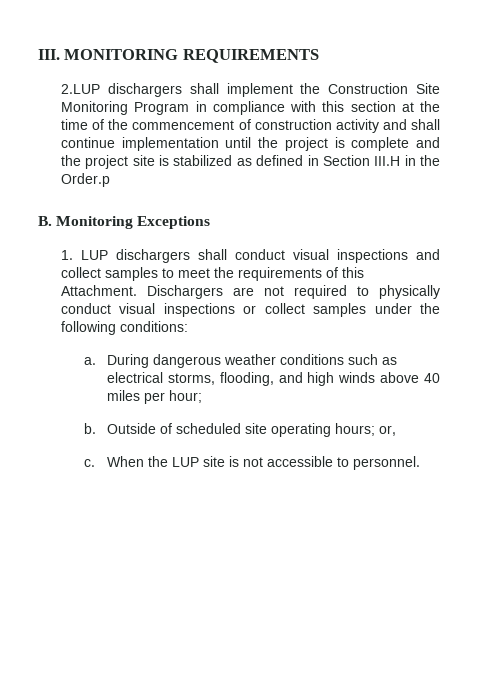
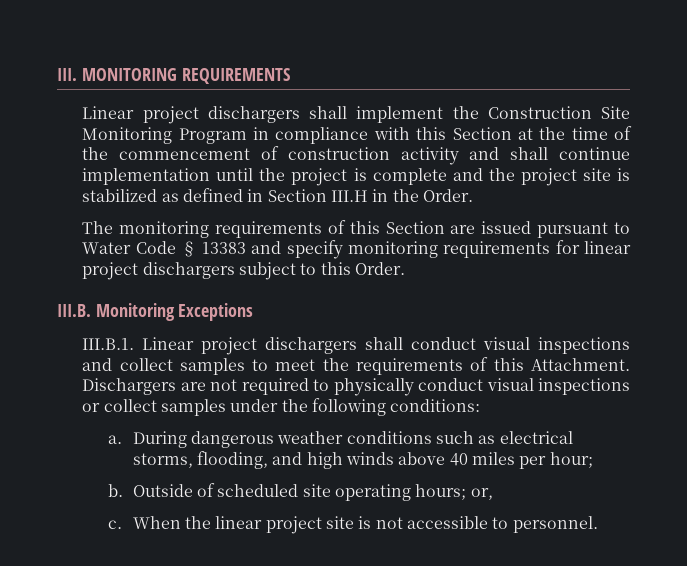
- 2.LUP dischargers shall implement the Construction Site Monitoring Program in compliance with this section at the time of the commencement of construction activity and shall continue implementation until the project is complete and the project site is stabilized as defined in Section III.H in the Order.p
- B. Monitoring Exceptions
+ Linear project dischargers shall implement the Construction Site Monitoring Program in compliance with this Section at the time of the commencement of construction activity and shall continue implementation until the project is complete and the project site is stabilized as defined in Section III.H in the Order.
+ The monitoring requirements of this Section are issued pursuant to Water Code § 13383 and specify monitoring requirements for linear project dischargers subject to this Order.
+ III.B. Monitoring Exceptions
- 1. LUP dischargers shall conduct visual inspections and collect samples to meet the requirements of this Attachment.
+ III.B.1. Linear project dischargers shall conduct visual inspections and collect samples to meet the requirements of this Attachment.
- When the LUP site is not accessible to personnel.
+ When the linear project site is not accessible to personnel.

